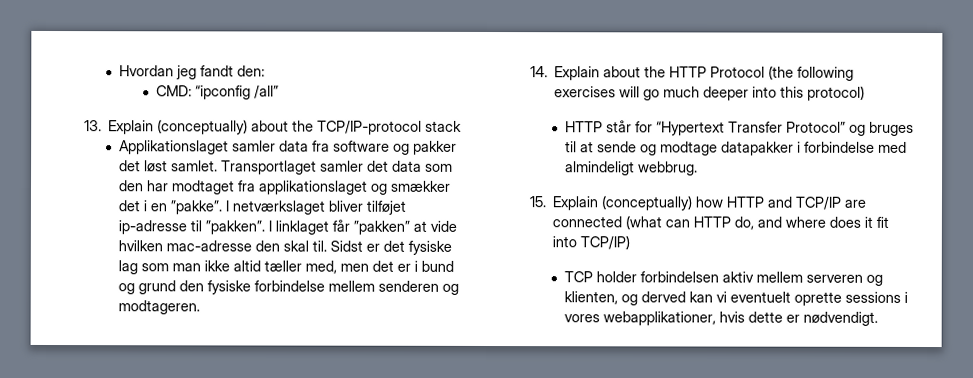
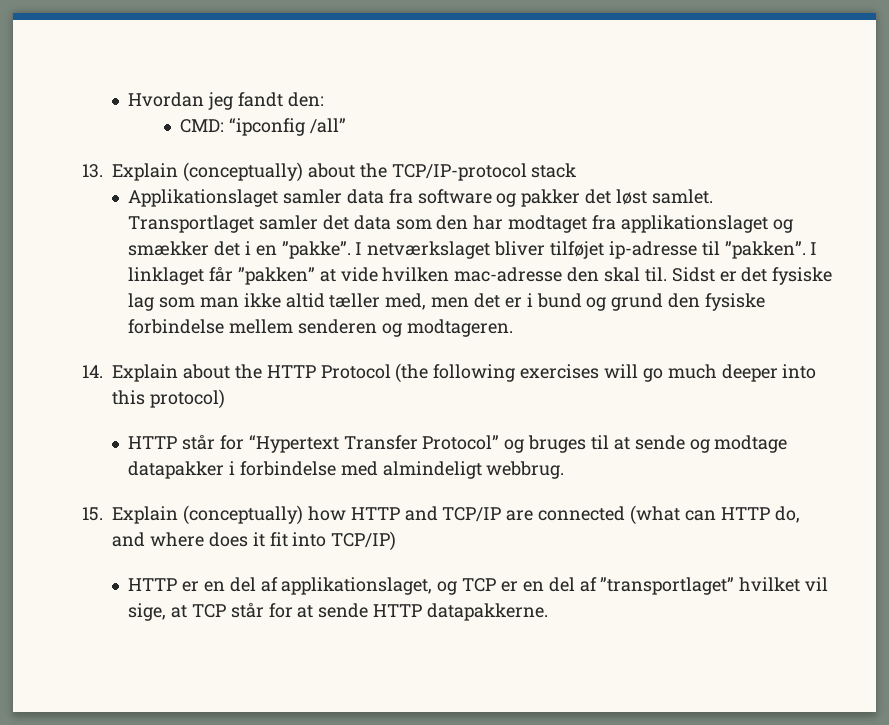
- TCP holder forbindelsen aktiv mellem serveren og klienten, og derved kan vi eventuelt oprette sessions i vores webapplikationer, hvis dette er nødvendigt.
+ HTTP er en del af applikationslaget, og TCP er en del af ”transportlaget” hvilket vil sige, at TCP står for at sende HTTP datapakkerne.

